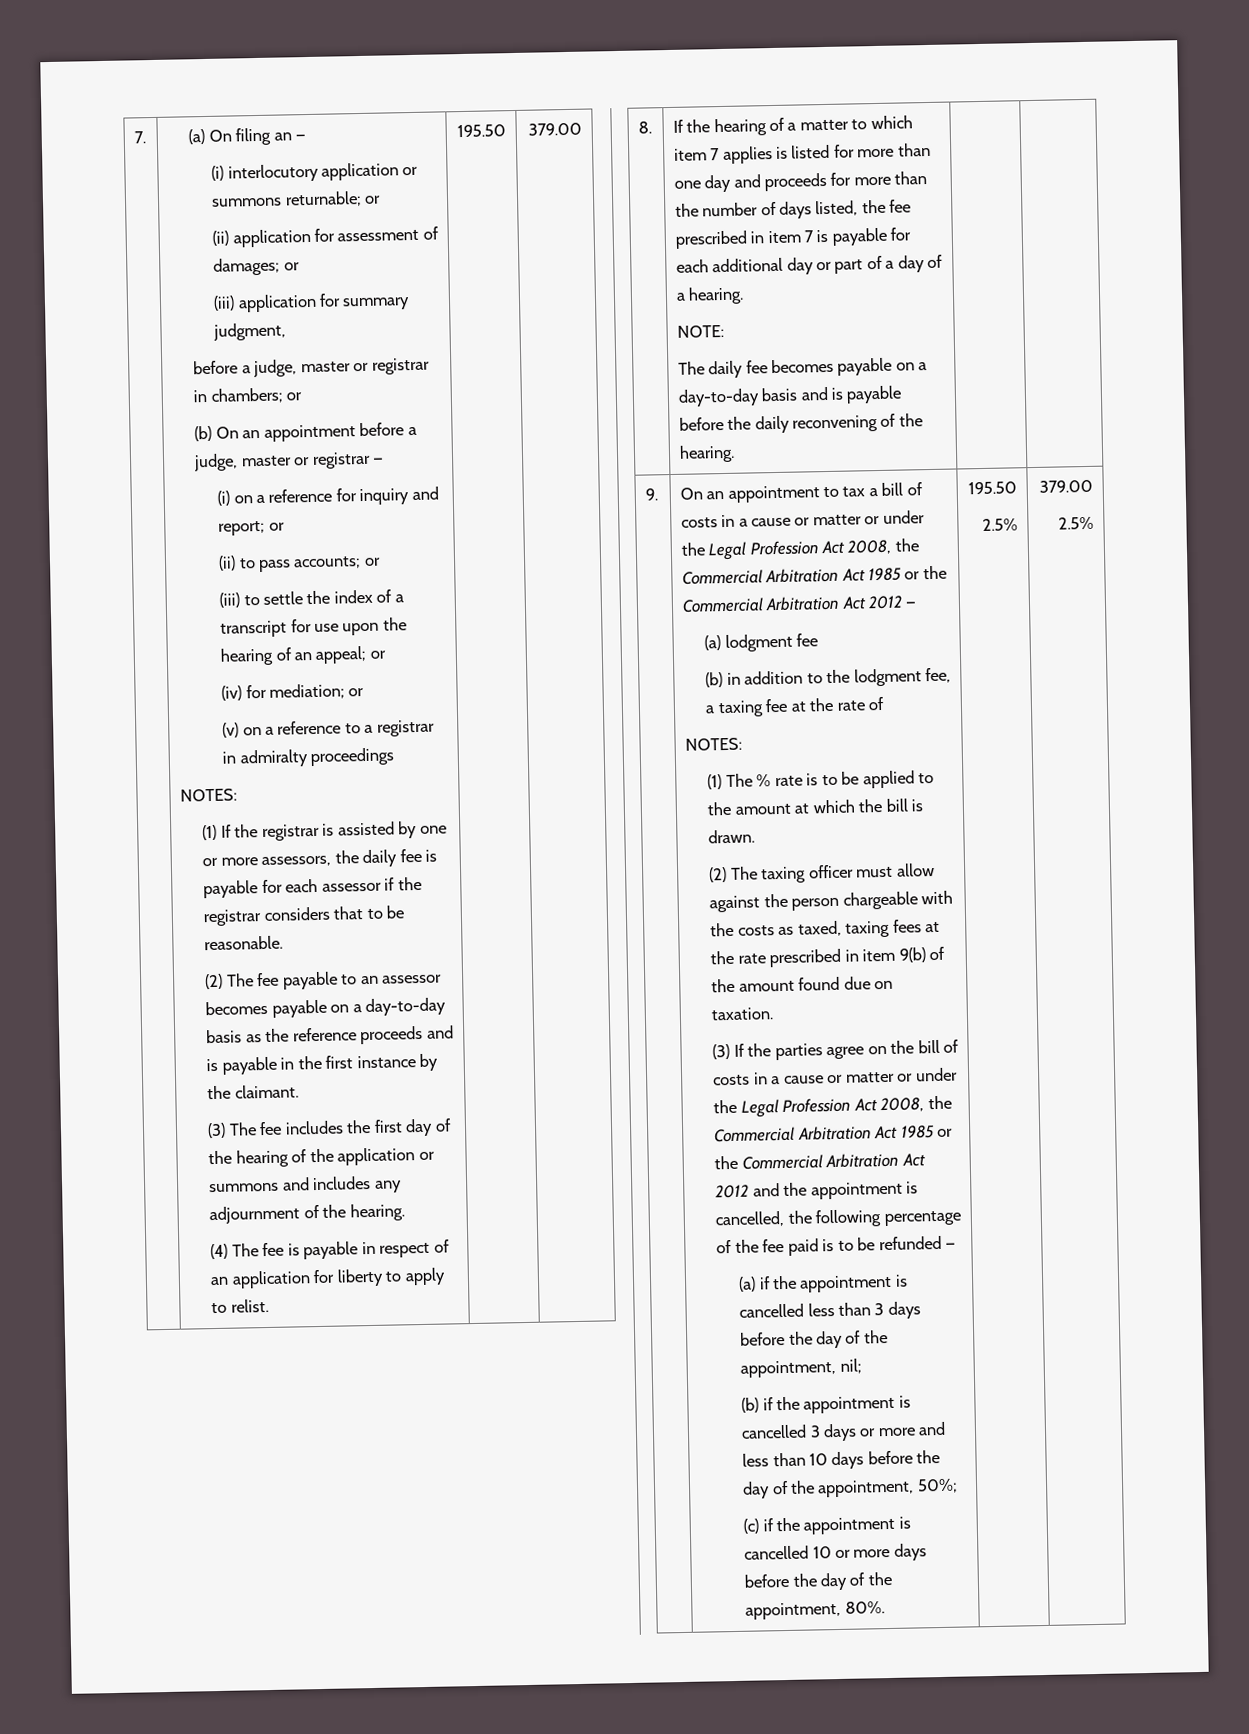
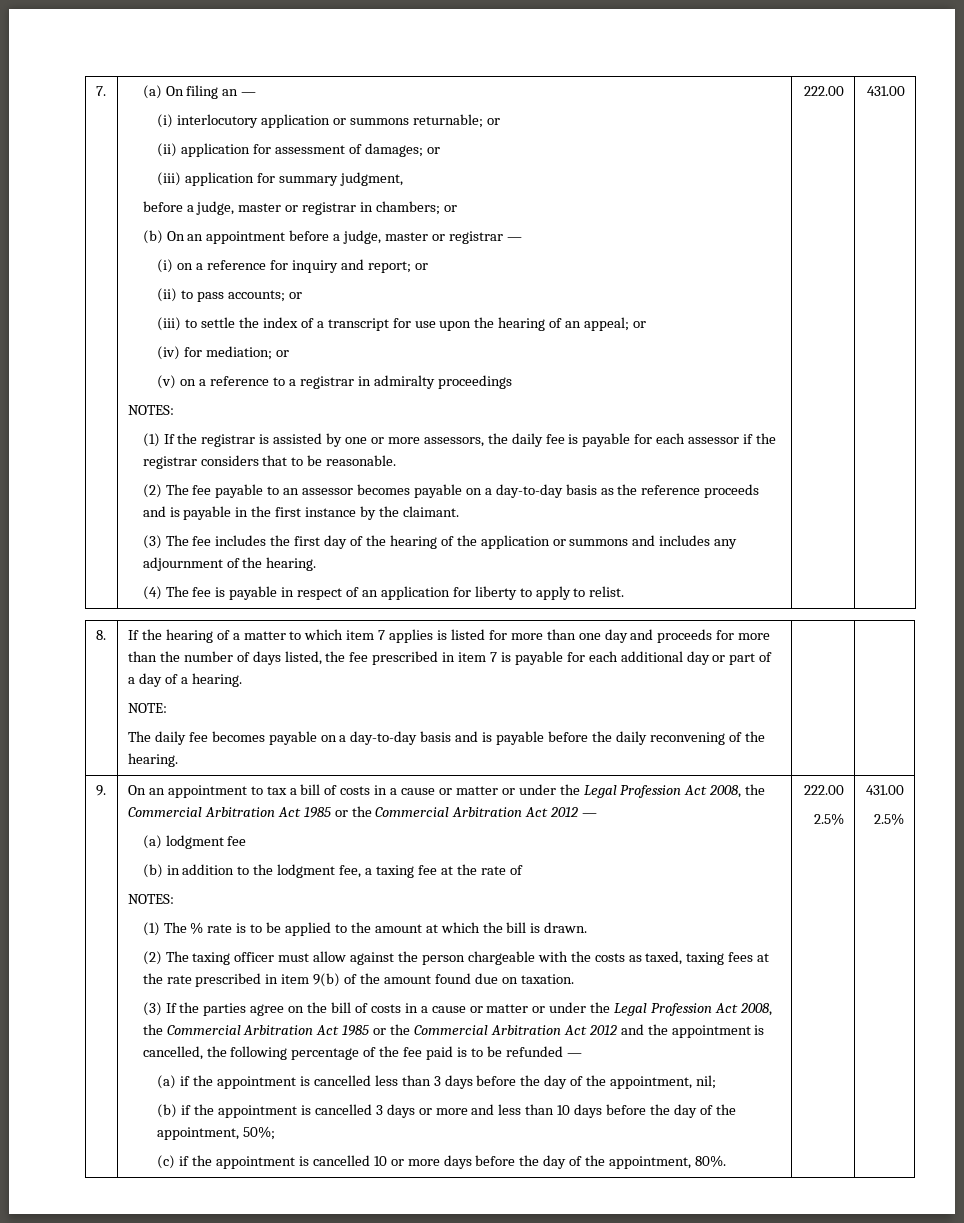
- 195.50 | 379.00
+ 222.00 | 431.00
- (c) if the appointment is cancelled 10 or more days before the day of the appointment, 80%. | 195.50
+ (c) if the appointment is cancelled 10 or more days before the day of the appointment, 80%. | 222.00
- 2.5% | 379.00
+ 2.5% | 431.00

